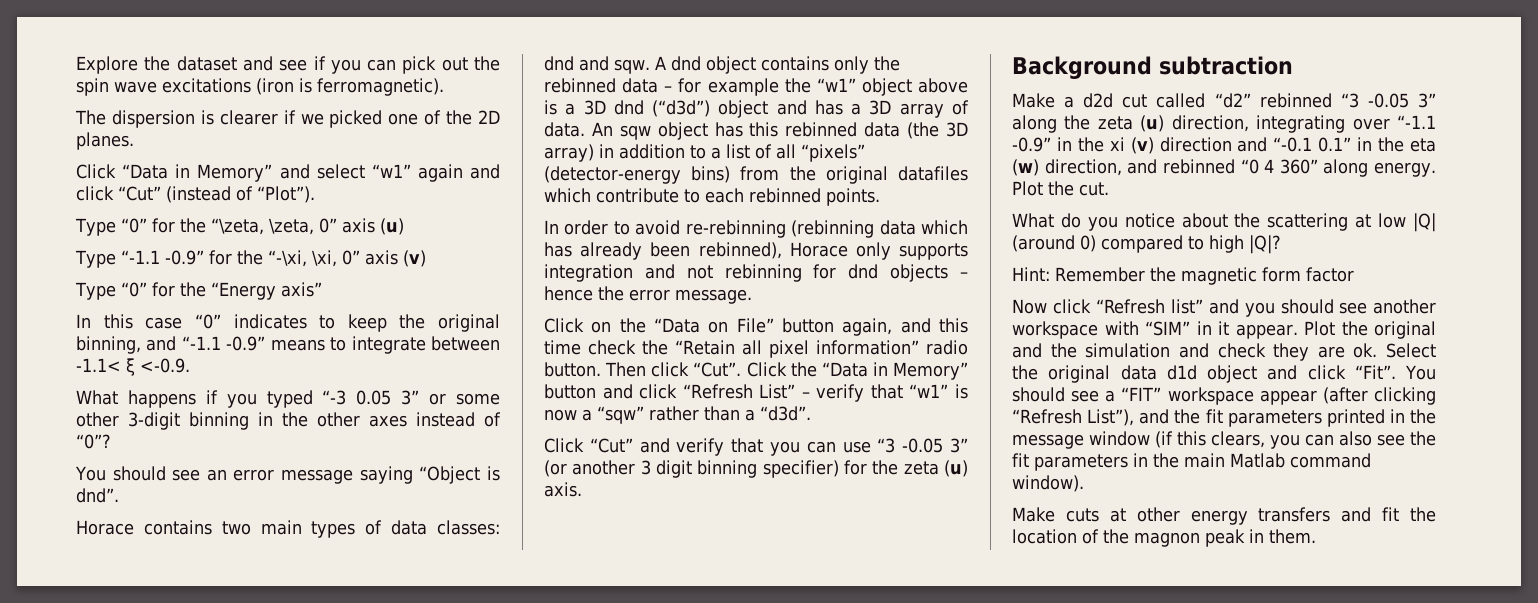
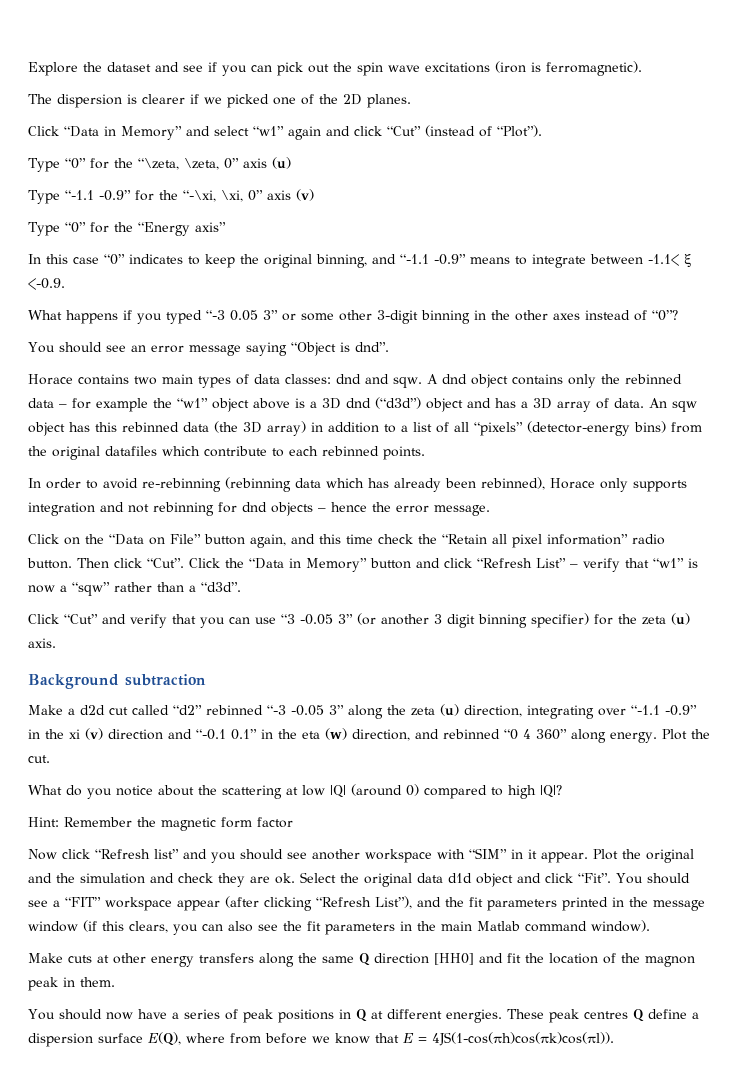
- Make a d2d cut called “d2” rebinned “3 -0.05 3” along the zeta (u) direction, integrating over “-1.1 -0.9” in the xi (v) direction and “-0.1 0.1” in the eta (w) direction, and rebinned “0 4 360” along energy.
+ Make a d2d cut called “d2” rebinned “-3 -0.05 3” along the zeta (u) direction, integrating over “-1.1 -0.9” in the xi (v) direction and “-0.1 0.1” in the eta (w) direction, and rebinned “0 4 360” along energy.
- Make cuts at other energy transfers and fit the location of the magnon peak in them.
+ Make cuts at other energy transfers along the same Q direction [HH0] and fit the location of the magnon peak in them.
+ You should now have a series of peak positions in Q at different energies. These peak centres Q define a dispersion surface E(Q), where from before we know that E = 4JS(1-cos(πh)cos(πk)cos(πl)).

